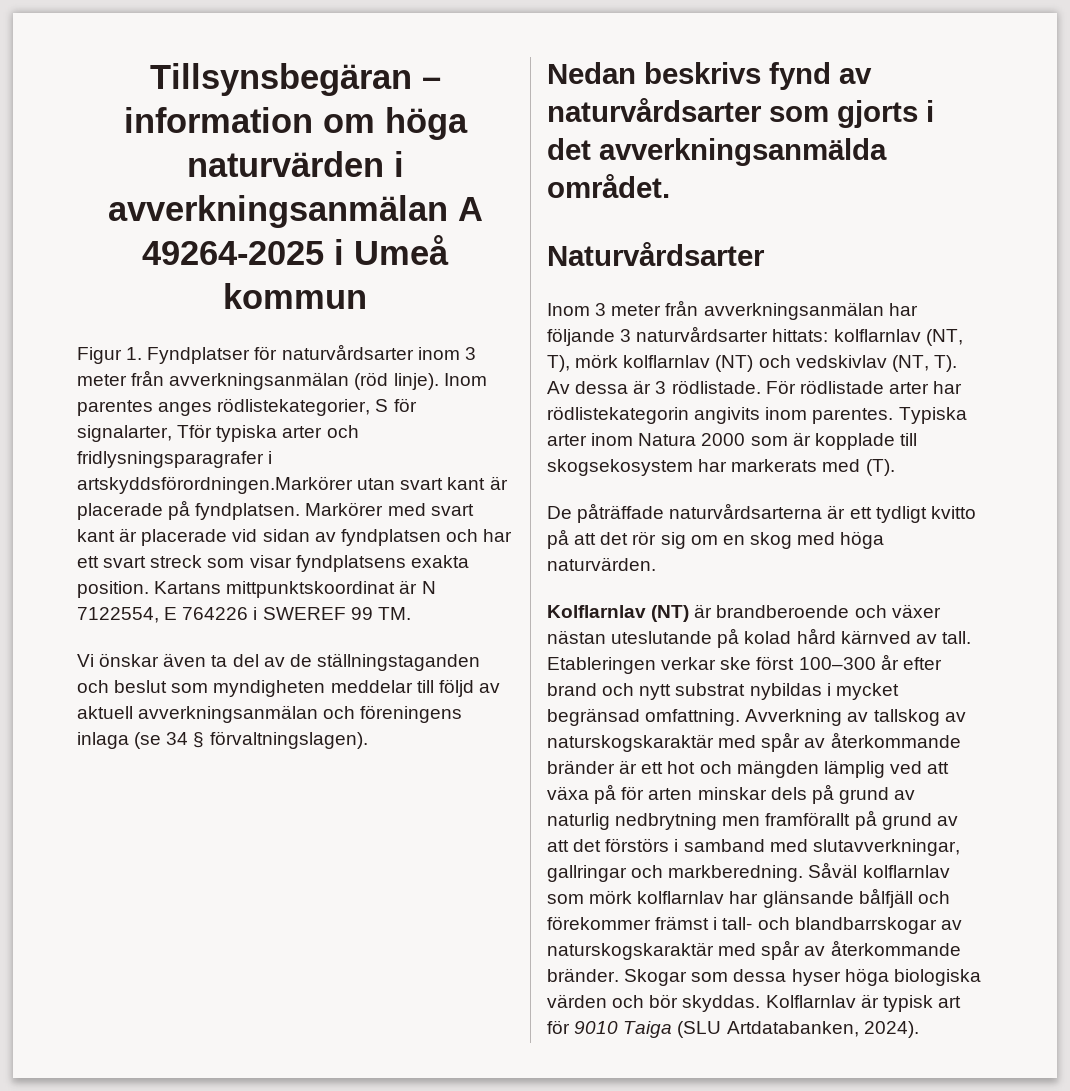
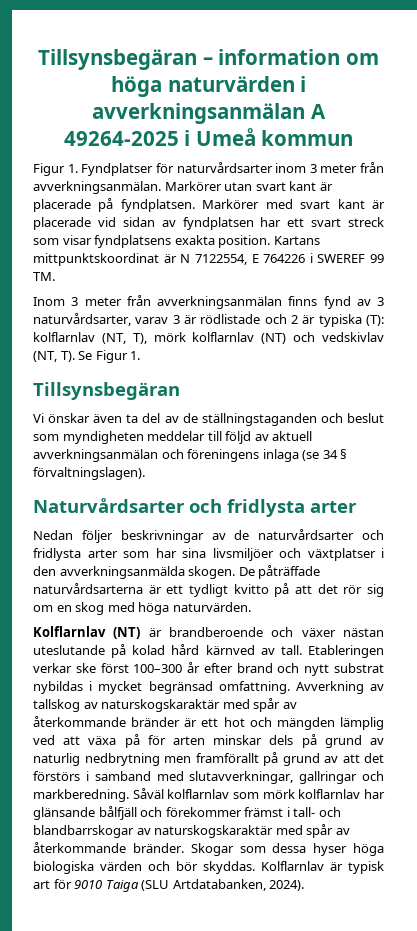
- Figur 1. Fyndplatser för naturvårdsarter inom 3 meter från avverkningsanmälan (röd linje). Inom parentes anges rödlistekategorier, S för signalarter, Tför typiska arter och fridlysningsparagrafer i artskyddsförordningen.Markörer utan svart kant är placerade på fyndplatsen.
+ Figur 1. Fyndplatser för naturvårdsarter inom 3 meter från avverkningsanmälan. Markörer utan svart kant är placerade på fyndplatsen.
- Markörer med svart kant är placerade vid sidan av fyndplatsen och har ett svart streck som visar fyndplatsens exakta position.
+ Markörer med svart kant är placerade vid sidan av fyndplatsen har ett svart streck som visar fyndplatsens exakta position.
+ Inom 3 meter från avverkningsanmälan finns fynd av 3 naturvårdsarter, varav 3 är rödlistade och 2 är typiska (T): kolflarnlav (NT, T), mörk kolflarnlav (NT) och vedskivlav (NT, T). Se Figur 1.
+ Tillsynsbegäran
- Nedan beskrivs fynd av naturvårdsarter som gjorts i det avverkningsanmälda området.
- Naturvårdsarter
- Inom 3 meter från avverkningsanmälan har följande 3 naturvårdsarter hittats: kolflarnlav (NT, T), mörk kolflarnlav (NT) och vedskivlav (NT, T). Av dessa är 3 rödlistade. För rödlistade arter har rödlistekategorin angivits inom parentes. Typiska arter inom Natura 2000 som är kopplade till skogsekosystem har markerats med (T).
- De påträffade naturvårdsarterna är ett tydligt kvitto på att det rör sig om en skog med höga naturvärden.
+ Naturvårdsarter och fridlysta arter
+ Nedan följer beskrivningar av de naturvårdsarter och fridlysta arter som har sina livsmiljöer och växtplatser i den avverkningsanmälda skogen. De påträffade naturvårdsarterna är ett tydligt kvitto på att det rör sig om en skog med höga naturvärden.

